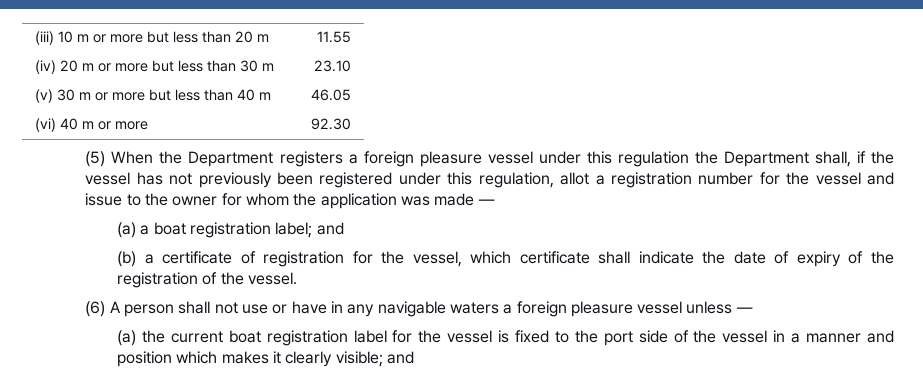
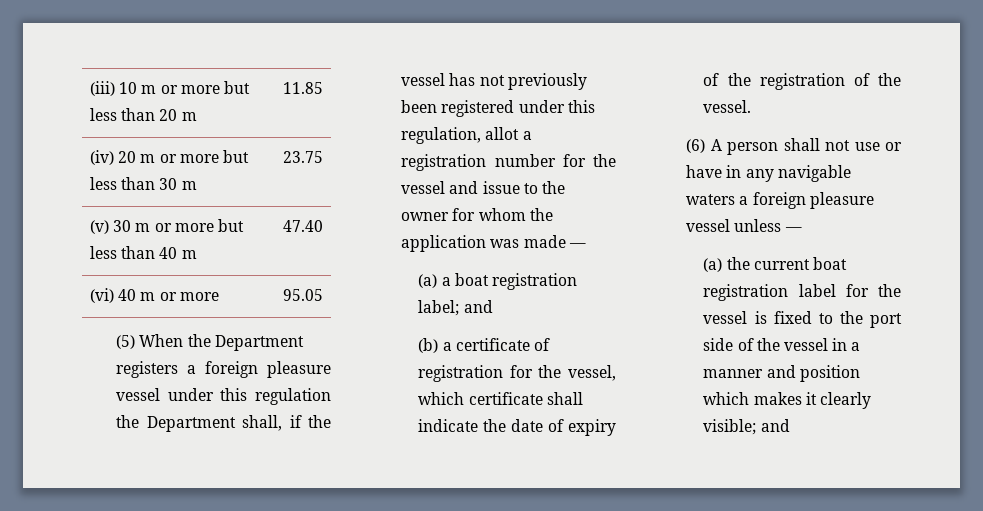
- (iii) 10 m or more but less than 20 m | 11.55
+ (iii) 10 m or more but less than 20 m | 11.85
- (iv) 20 m or more but less than 30 m | 23.10
+ (iv) 20 m or more but less than 30 m | 23.75
- (v) 30 m or more but less than 40 m | 46.05
+ (v) 30 m or more but less than 40 m | 47.40
- (vi) 40 m or more | 92.30
+ (vi) 40 m or more | 95.05

